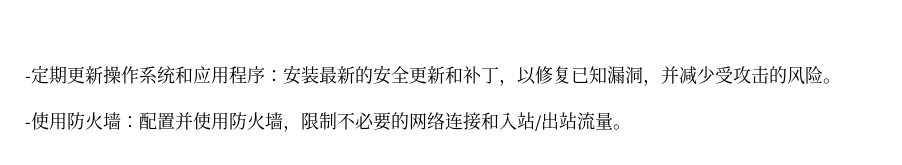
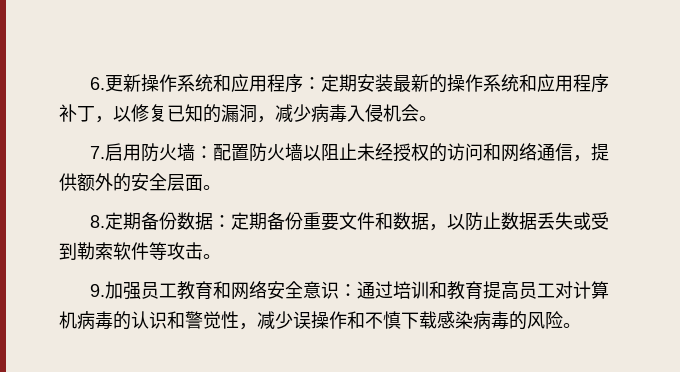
- -定期更新操作系统和应用程序：安装最新的安全更新和补丁，以修复已知漏洞，并减少受攻击的风险。
- -使用防火墙：配置并使用防火墙，限制不必要的网络连接和入站/出站流量。
+ 6.更新操作系统和应用程序：定期安装最新的操作系统和应用程序补丁，以修复已知的漏洞，减少病毒入侵机会。
+ 7.启用防火墙：配置防火墙以阻止未经授权的访问和网络通信，提供额外的安全层面。
+ 8.定期备份数据：定期备份重要文件和数据，以防止数据丢失或受到勒索软件等攻击。
+ 9.加强员工教育和网络安全意识：通过培训和教育提高员工对计算机病毒的认识和警觉性，减少误操作和不慎下载感染病毒的风险。

